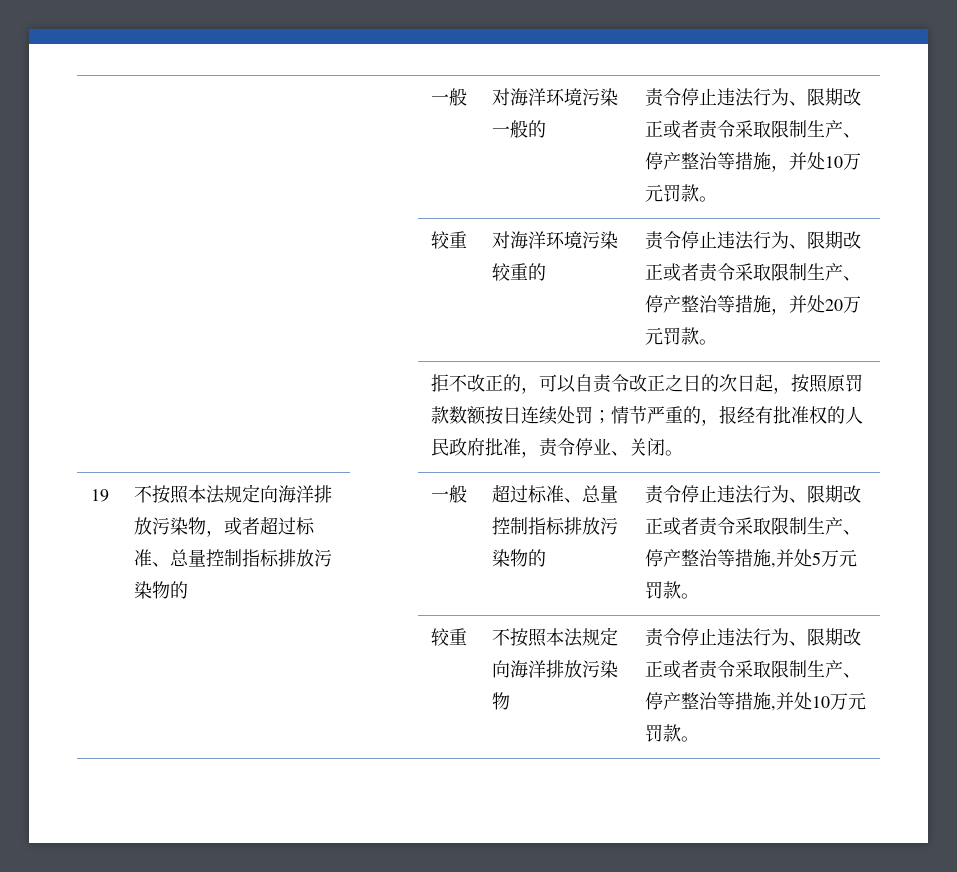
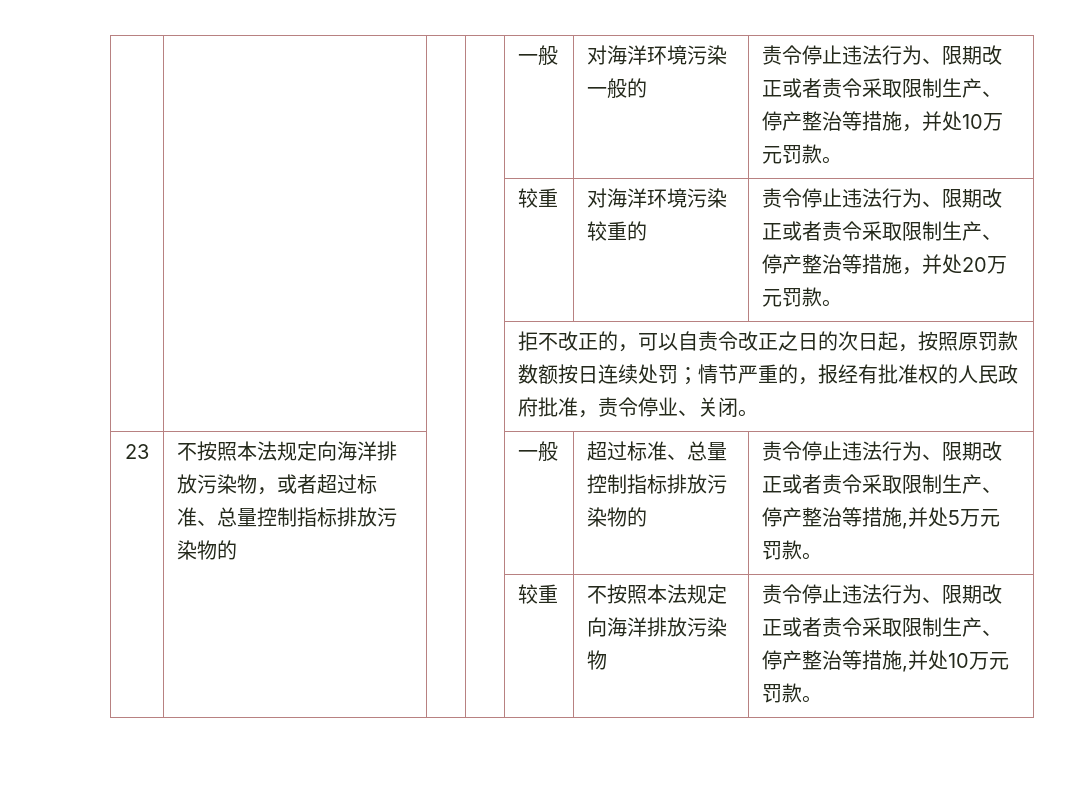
- 19
+ 23

